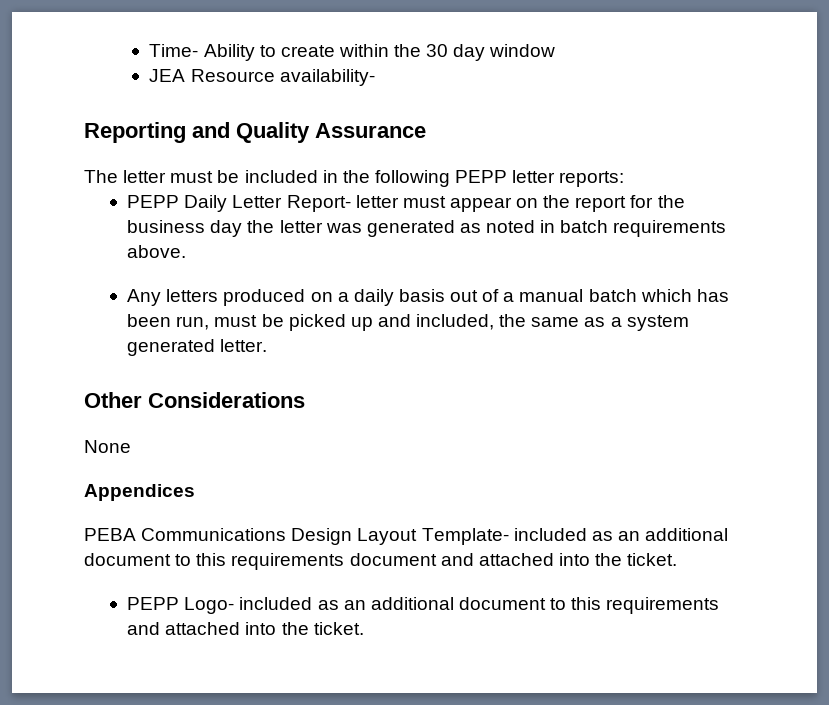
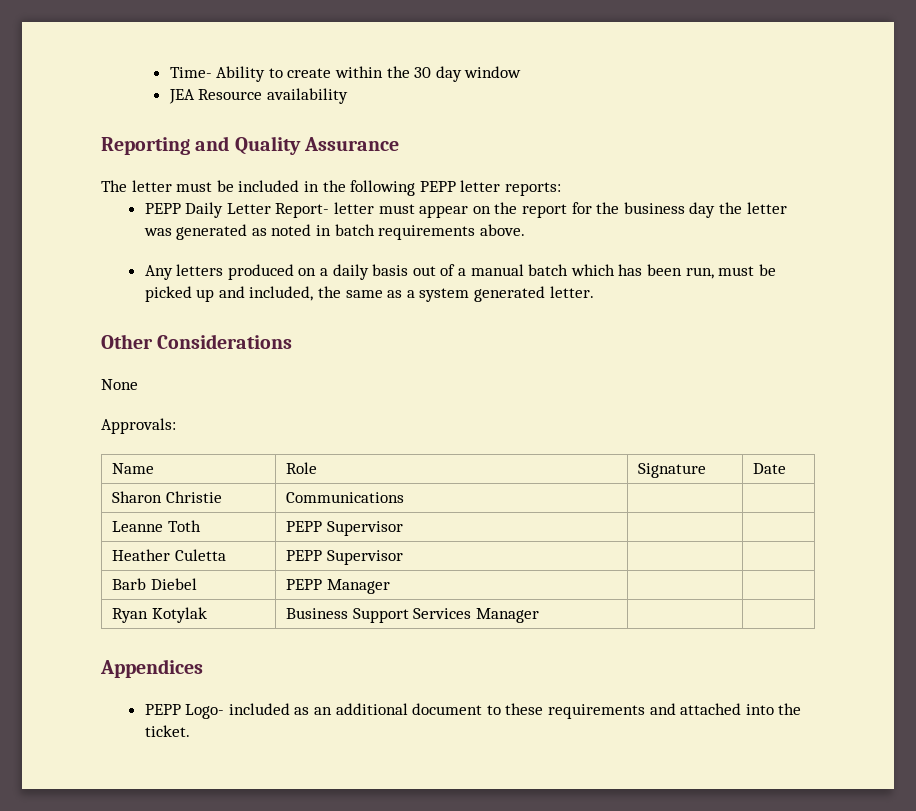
- JEA Resource availability-
+ JEA Resource availability
+ Approvals:
+ Name | Role | Signature | Date
+ Sharon Christie | Communications | |
+ Leanne Toth | PEPP Supervisor | |
+ Heather Culetta | PEPP Supervisor | |
+ Barb Diebel | PEPP Manager | |
+ Ryan Kotylak | Business Support Services Manager | |
  Appendices
- PEBA Communications Design Layout Template- included as an additional document to this requirements document and attached into the ticket.
- PEPP Logo- included as an additional document to this requirements and attached into the ticket.
+ PEPP Logo- included as an additional document to these requirements and attached into the ticket.

